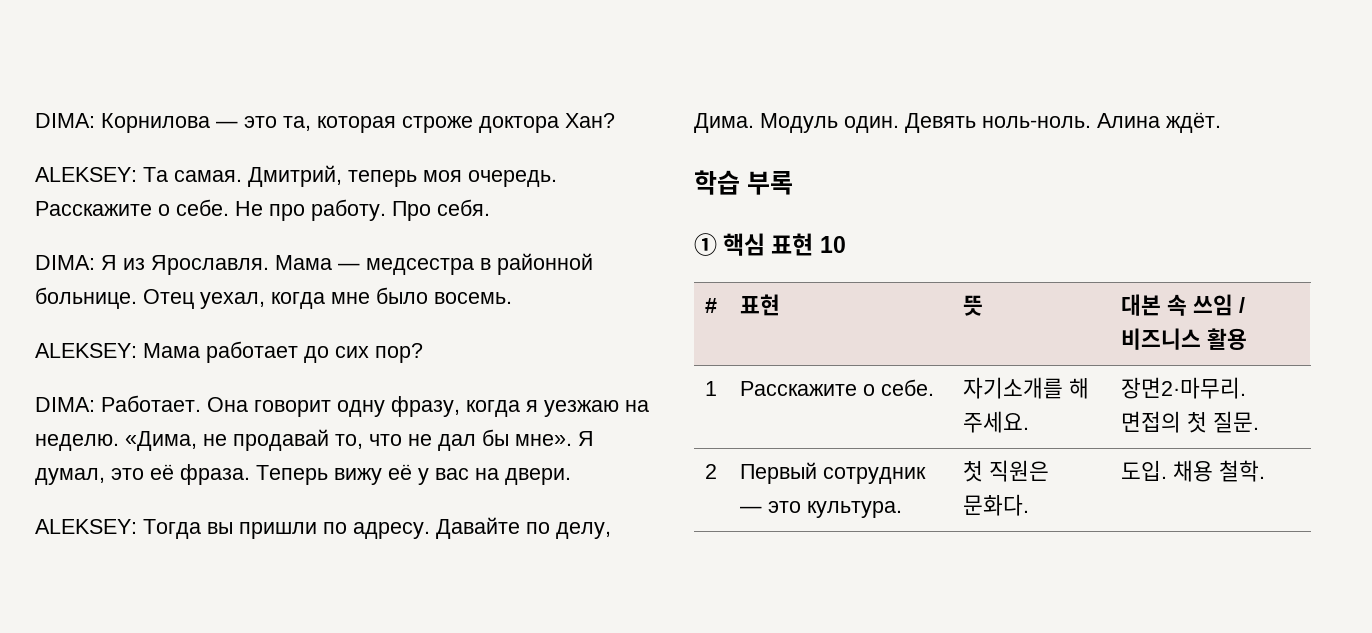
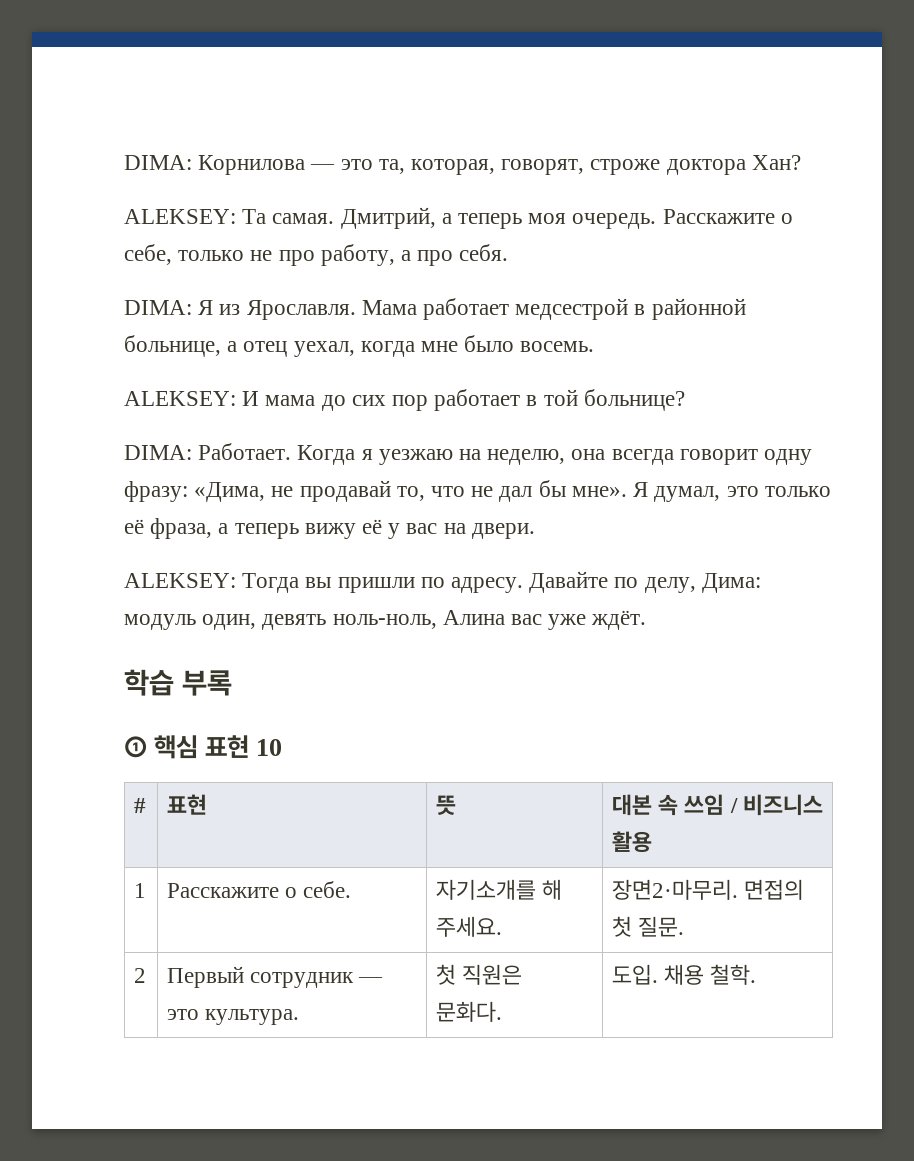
- DIMA: Корнилова — это та, которая строже доктора Хан?
+ DIMA: Корнилова — это та, которая, говорят, строже доктора Хан?
- Дмитрий, теперь моя очередь.
+ Дмитрий, а теперь моя очередь.
- Расскажите о себе. Не про работу. Про себя.
+ Расскажите о себе, только не про работу, а про себя.
- Мама — медсестра в районной больнице. Отец уехал, когда мне было восемь.
+ Мама работает медсестрой в районной больнице, а отец уехал, когда мне было восемь.
- ALEKSEY: Мама работает до сих пор?
- DIMA: Работает. Она говорит одну фразу, когда я уезжаю на неделю. «Дима, не продавай то, что не дал бы мне».
+ ALEKSEY: И мама до сих пор работает в той больнице?
+ DIMA: Работает. Когда я уезжаю на неделю, она всегда говорит одну фразу: «Дима, не продавай то, что не дал бы мне».
- Я думал, это её фраза. Теперь вижу её у вас на двери.
+ Я думал, это только её фраза, а теперь вижу её у вас на двери.
- Давайте по делу, Дима. Модуль один. Девять ноль-ноль. Алина ждёт.
+ Давайте по делу, Дима: модуль один, девять ноль-ноль, Алина вас уже ждёт.

